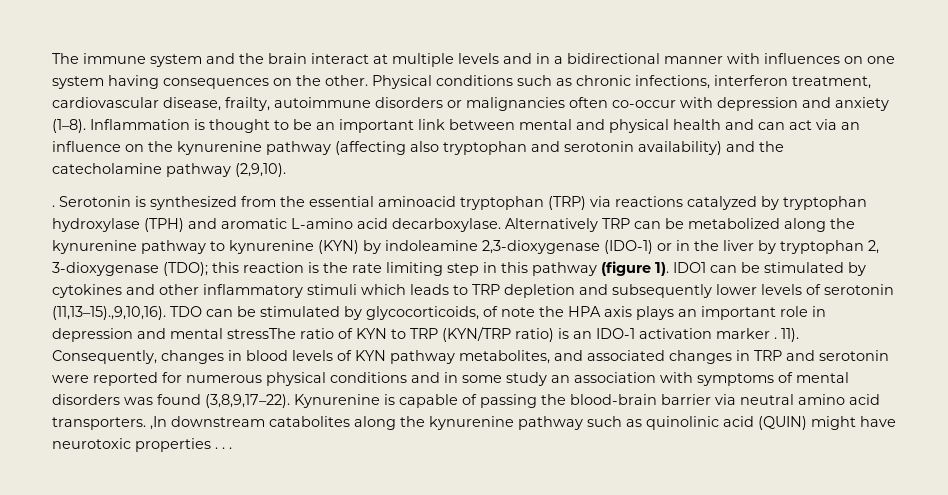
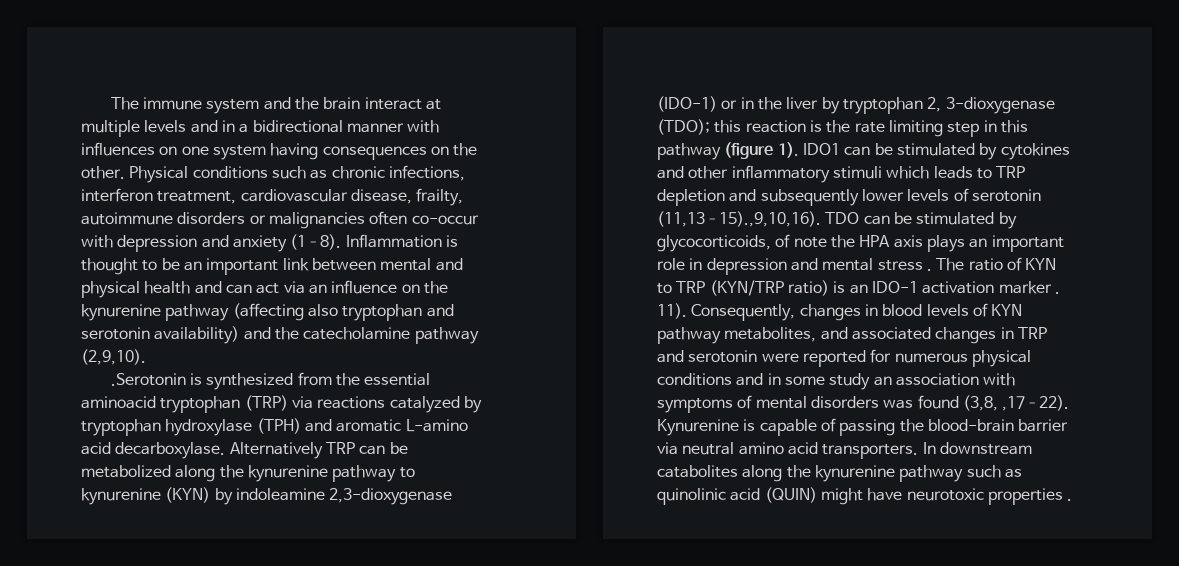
- . Serotonin is synthesized from the essential aminoacid tryptophan (TRP) via reactions catalyzed by tryptophan hydroxylase (TPH) and aromatic L-amino acid decarboxylase.
+ .Serotonin is synthesized from the essential aminoacid tryptophan (TRP) via reactions catalyzed by tryptophan hydroxylase (TPH) and aromatic L-amino acid decarboxylase.
- IDO1 can be stimulated by cytokines and other inflammatory stimuli which leads to TRP depletion and subsequently lower levels of serotonin (11,13–15).,9,10,16). TDO can be stimulated by glycocorticoids, of note the HPA axis plays an important role in depression and mental stressThe ratio of KYN to TRP (KYN/TRP ratio) is an IDO-1 activation marker .
+ IDO1 can be stimulated by cytokines and other inflammatory stimuli which leads to TRP depletion and subsequently lower levels of serotonin (11,13–15).,9,10,16). TDO can be stimulated by glycocorticoids, of note the HPA axis plays an important role in depression and mental stress . The ratio of KYN to TRP (KYN/TRP ratio) is an IDO-1 activation marker .
- Consequently, changes in blood levels of KYN pathway metabolites, and associated changes in TRP and serotonin were reported for numerous physical conditions and in some study an association with symptoms of mental disorders was found (3,8,9,17–22).
+ Consequently, changes in blood levels of KYN pathway metabolites, and associated changes in TRP and serotonin were reported for numerous physical conditions and in some study an association with symptoms of mental disorders was found (3,8, ,17–22).
- Kynurenine is capable of passing the blood-brain barrier via neutral amino acid transporters. ,In downstream catabolites along the kynurenine pathway such as quinolinic acid (QUIN) might have neurotoxic properties . . .
+ Kynurenine is capable of passing the blood-brain barrier via neutral amino acid transporters. In downstream catabolites along the kynurenine pathway such as quinolinic acid (QUIN) might have neurotoxic properties .

